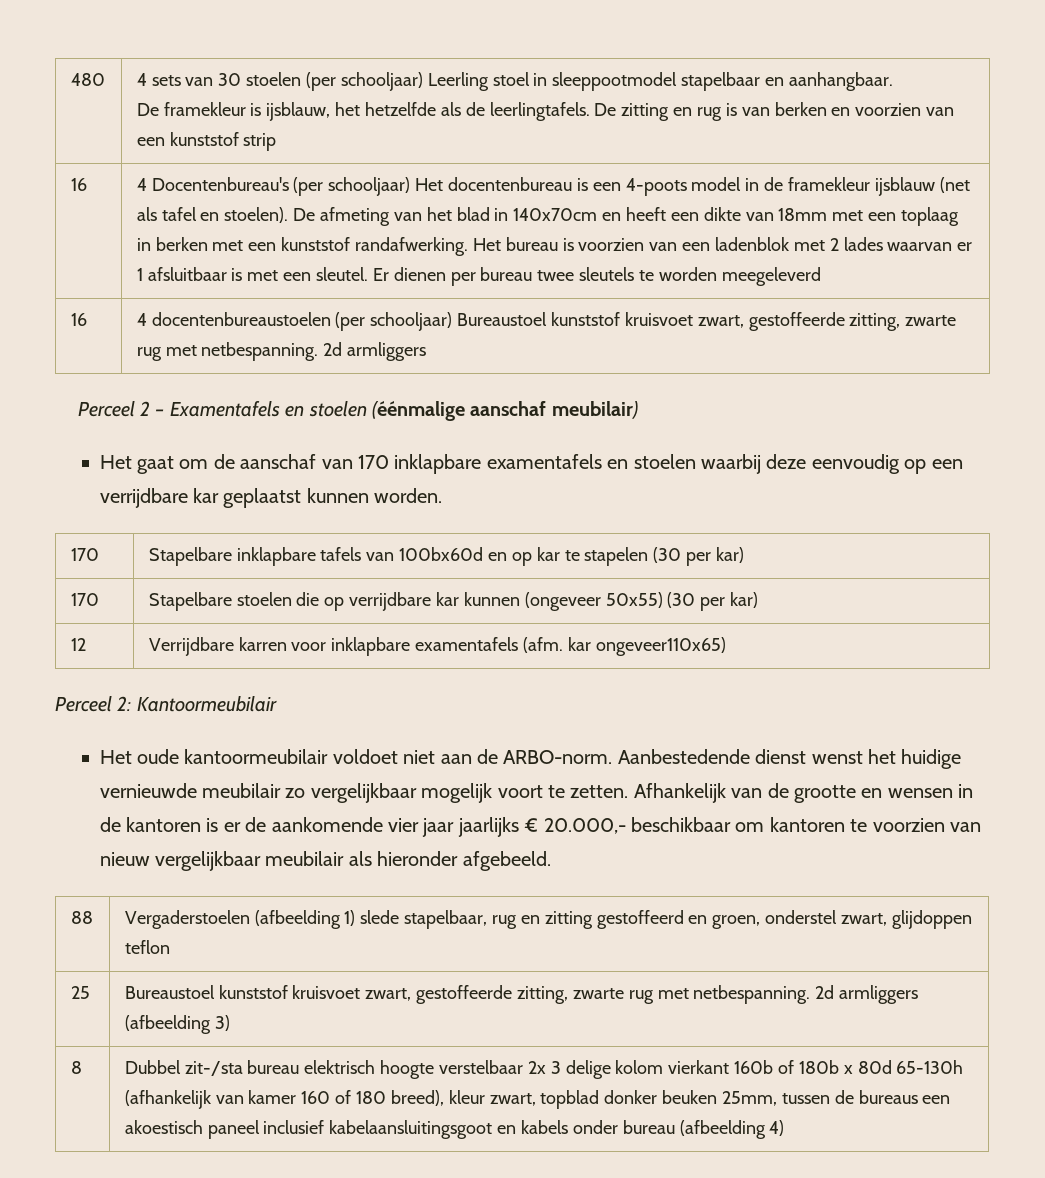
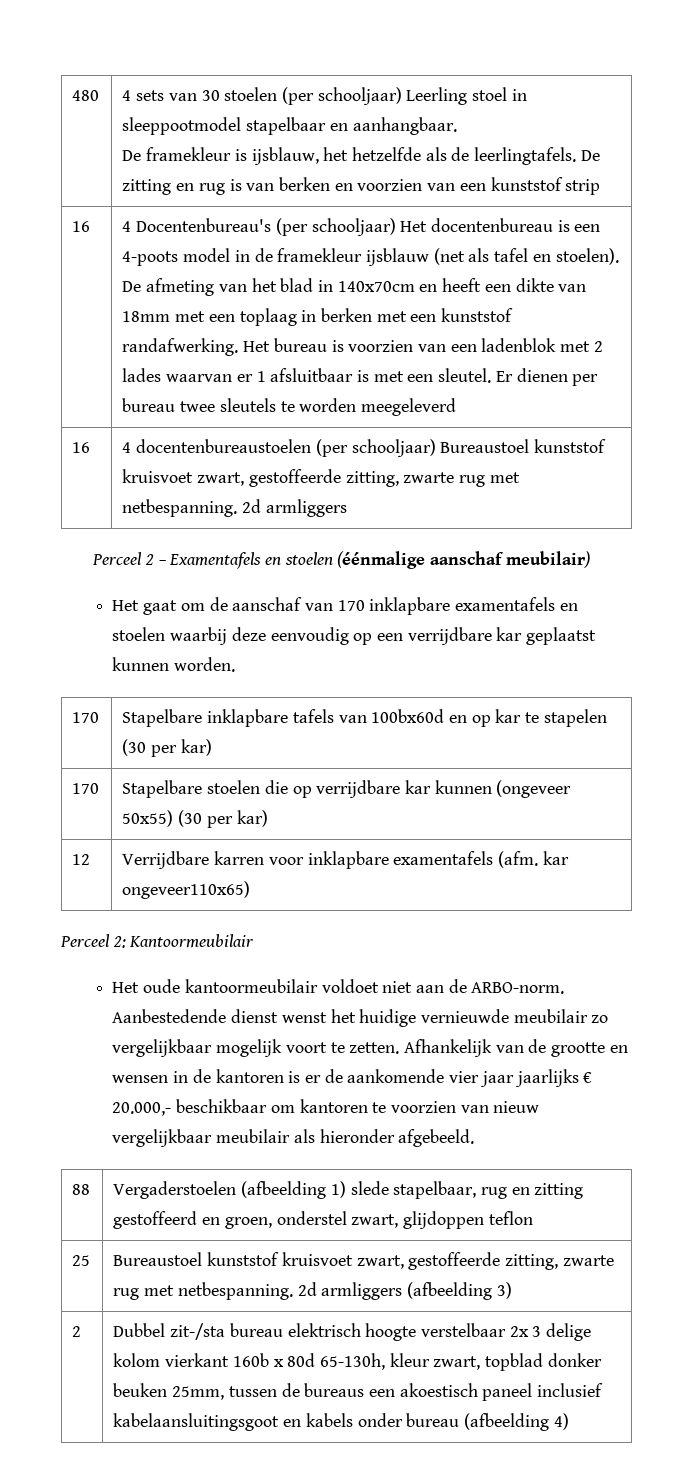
  25 | Bureaustoel kunststof kruisvoet zwart, gestoffeerde zitting, zwarte rug met netbespanning. 2d armliggers (afbeelding 3)
- 8
+ 2
- Dubbel zit-/sta bureau elektrisch hoogte verstelbaar 2x 3 delige kolom vierkant 160b of 180b x 80d 65-130h (afhankelijk van kamer 160 of 180 breed), kleur zwart, topblad donker beuken 25mm, tussen de bureaus een akoestisch paneel inclusief kabelaansluitingsgoot en kabels onder bureau (afbeelding 4)
+ Dubbel zit-/sta bureau elektrisch hoogte verstelbaar 2x 3 delige kolom vierkant 160b x 80d 65-130h, kleur zwart, topblad donker beuken 25mm, tussen de bureaus een akoestisch paneel inclusief kabelaansluitingsgoot en kabels onder bureau (afbeelding 4)

